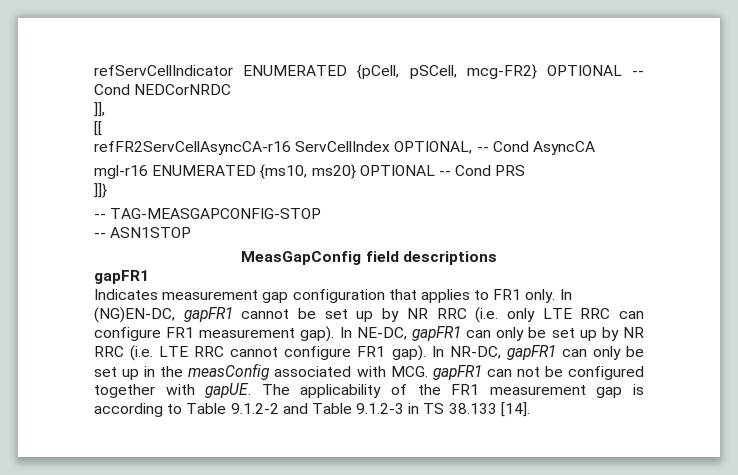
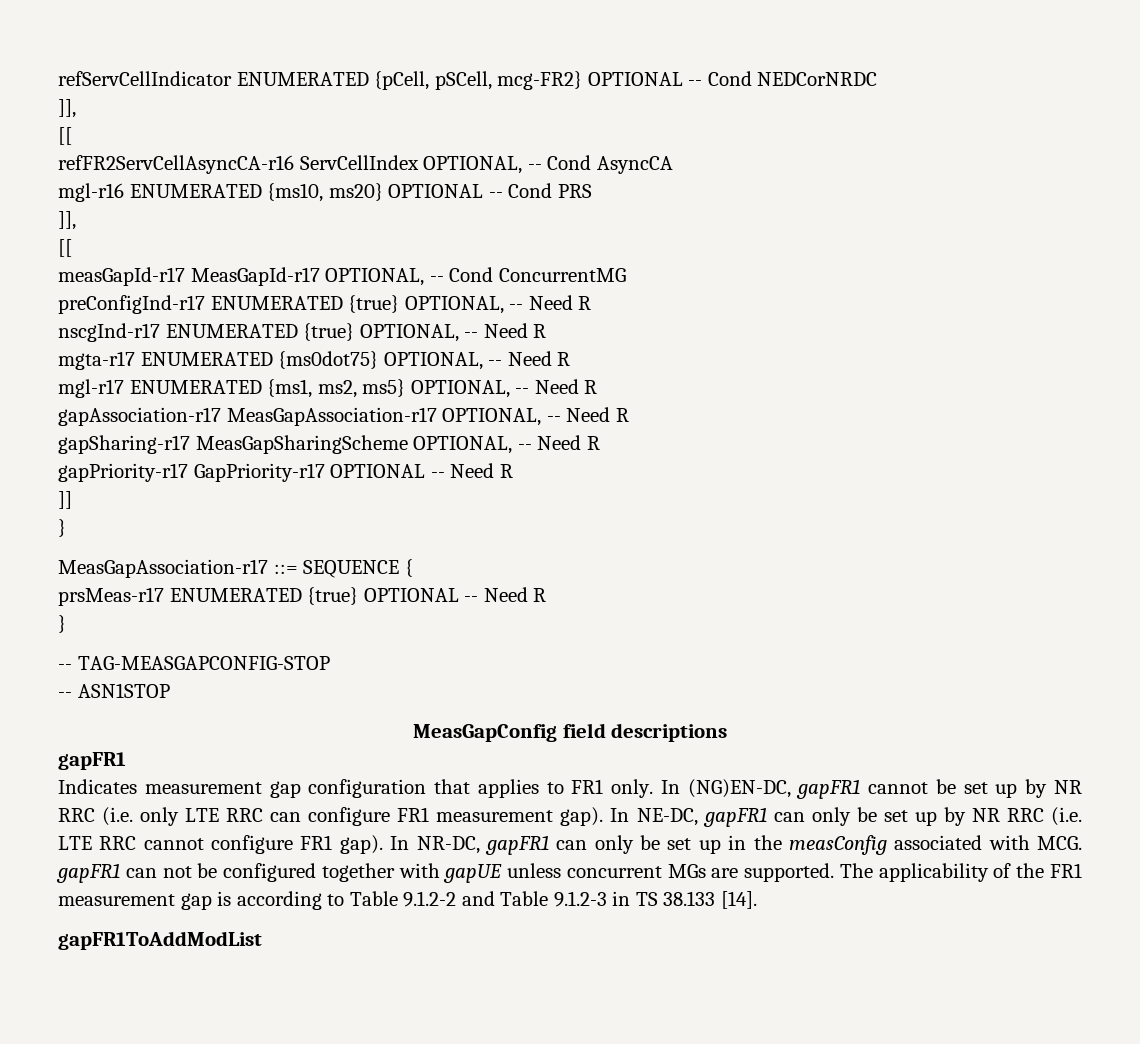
  mgl-r16 ENUMERATED {ms10, ms20} OPTIONAL -- Cond PRS
- ]]}
+ ]],
+ [[
+ measGapId-r17 MeasGapId-r17 OPTIONAL, -- Cond ConcurrentMG
+ preConfigInd-r17 ENUMERATED {true} OPTIONAL, -- Need R
+ nscgInd-r17 ENUMERATED {true} OPTIONAL, -- Need R
+ mgta-r17 ENUMERATED {ms0dot75} OPTIONAL, -- Need R
+ mgl-r17 ENUMERATED {ms1, ms2, ms5} OPTIONAL, -- Need R
+ gapAssociation-r17 MeasGapAssociation-r17 OPTIONAL, -- Need R
+ gapSharing-r17 MeasGapSharingScheme OPTIONAL, -- Need R
+ gapPriority-r17 GapPriority-r17 OPTIONAL -- Need R
+ ]]
+ }
+ MeasGapAssociation-r17 ::= SEQUENCE {
+ prsMeas-r17 ENUMERATED {true} OPTIONAL -- Need R
+ }
- In NR-DC, gapFR1 can only be set up in the measConfig associated with MCG. gapFR1 can not be configured together with gapUE.
+ In NR-DC, gapFR1 can only be set up in the measConfig associated with MCG. gapFR1 can not be configured together with gapUE unless concurrent MGs are supported.
+ gapFR1ToAddModList

